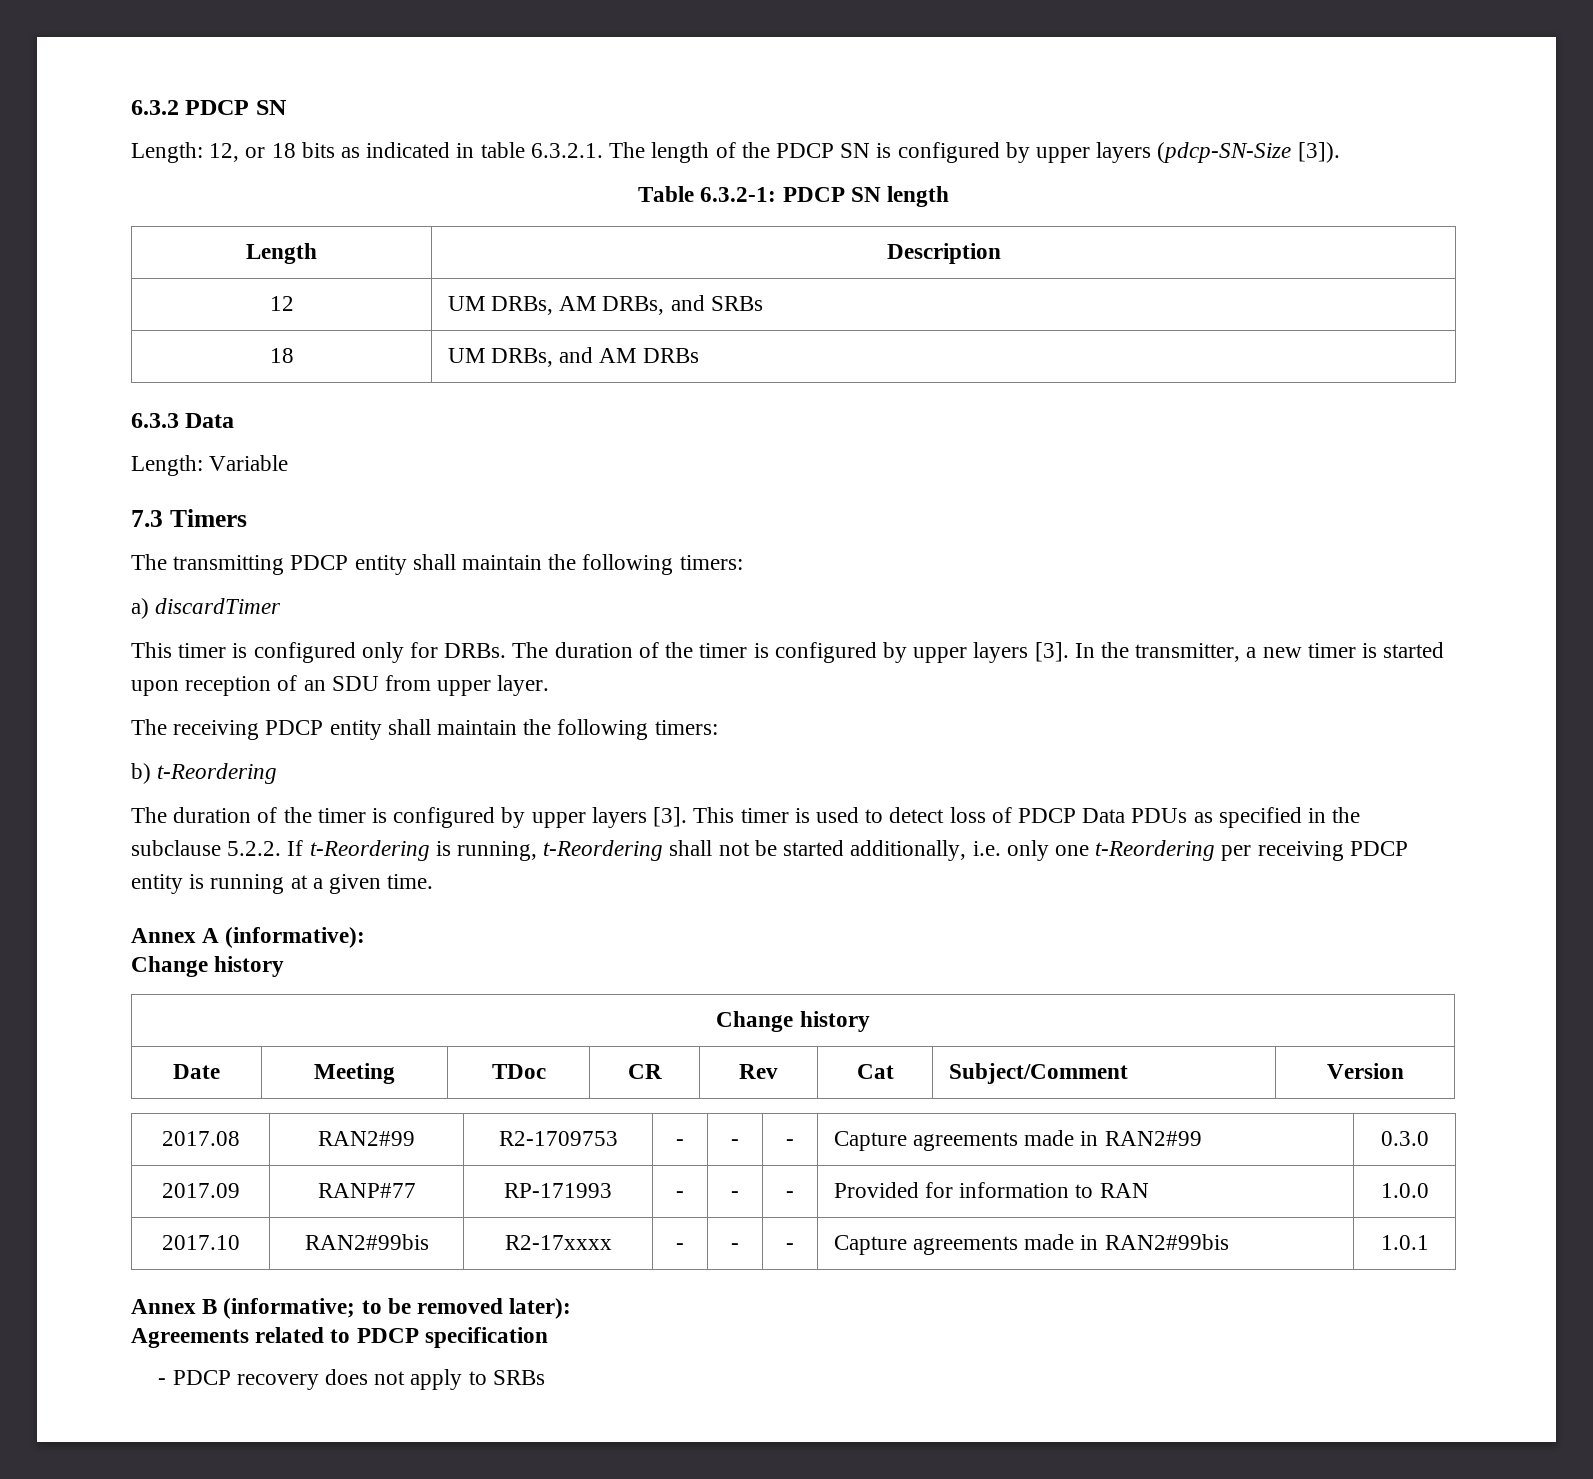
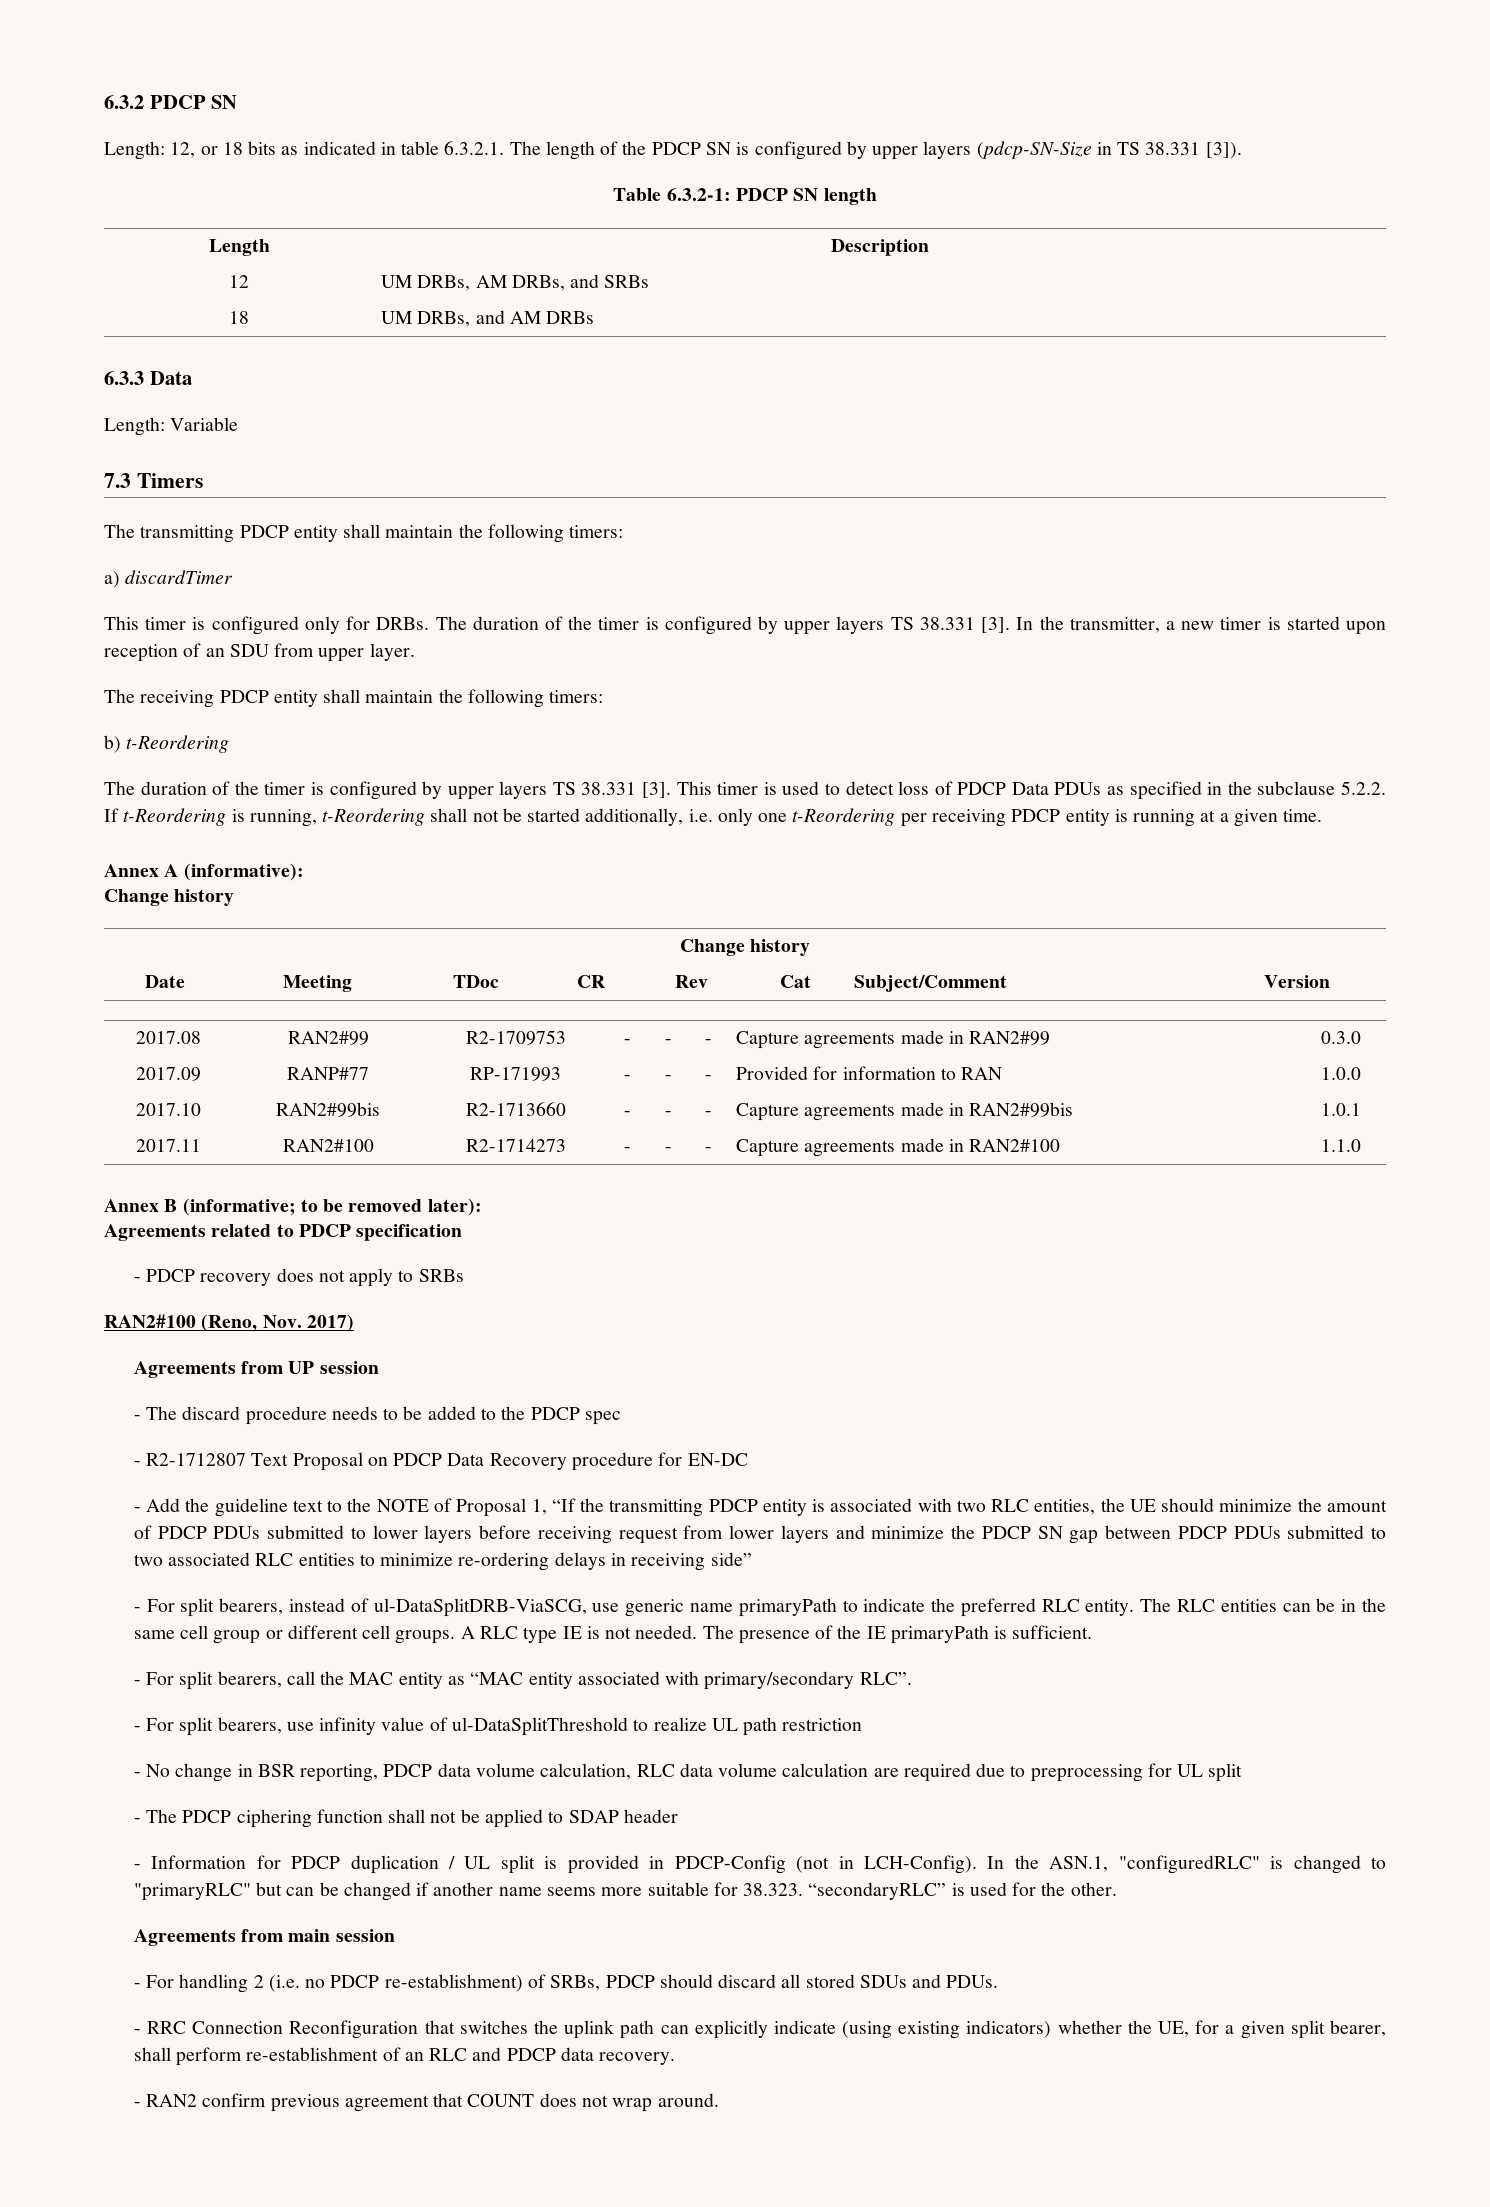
- Length: 12, or 18 bits as indicated in table 6.3.2.1. The length of the PDCP SN is configured by upper layers (pdcp-SN-Size [3]).
+ Length: 12, or 18 bits as indicated in table 6.3.2.1. The length of the PDCP SN is configured by upper layers (pdcp-SN-Size in TS 38.331 [3]).
- This timer is configured only for DRBs. The duration of the timer is configured by upper layers [3].
+ This timer is configured only for DRBs. The duration of the timer is configured by upper layers TS 38.331 [3].
  b) t-Reordering
- The duration of the timer is configured by upper layers [3].
+ The duration of the timer is configured by upper layers TS 38.331 [3].
- 2017.10 | RAN2#99bis | R2-17xxxx | - | - | - | Capture agreements made in RAN2#99bis | 1.0.1
+ 2017.10 | RAN2#99bis | R2-1713660 | - | - | - | Capture agreements made in RAN2#99bis | 1.0.1
+ 2017.11 | RAN2#100 | R2-1714273 | - | - | - | Capture agreements made in RAN2#100 | 1.1.0
+ RAN2#100 (Reno, Nov. 2017)
+ Agreements from UP session
+ - The discard procedure needs to be added to the PDCP spec
+ - R2-1712807 Text Proposal on PDCP Data Recovery procedure for EN-DC
+ - Add the guideline text to the NOTE of Proposal 1, “If the transmitting PDCP entity is associated with two RLC entities, the UE should minimize the amount of PDCP PDUs submitted to lower layers before receiving request from lower layers and minimize the PDCP SN gap between PDCP PDUs submitted to two associated RLC entities to minimize re-ordering delays in receiving side”
+ - For split bearers, instead of ul-DataSplitDRB-ViaSCG, use generic name primaryPath to indicate the preferred RLC entity. The RLC entities can be in the same cell group or different cell groups. A RLC type IE is not needed. The presence of the IE primaryPath is sufficient.
+ - For split bearers, call the MAC entity as “MAC entity associated with primary/secondary RLC”.
+ - For split bearers, use infinity value of ul-DataSplitThreshold to realize UL path restriction
+ - No change in BSR reporting, PDCP data volume calculation, RLC data volume calculation are required due to preprocessing for UL split
+ - The PDCP ciphering function shall not be applied to SDAP header
+ - Information for PDCP duplication / UL split is provided in PDCP-Config (not in LCH-Config). In the ASN.1, "configuredRLC" is changed to "primaryRLC" but can be changed if another name seems more suitable for 38.323. “secondaryRLC” is used for the other.
+ Agreements from main session
+ - For handling 2 (i.e. no PDCP re-establishment) of SRBs, PDCP should discard all stored SDUs and PDUs.
+ - RRC Connection Reconfiguration that switches the uplink path can explicitly indicate (using existing indicators) whether the UE, for a given split bearer, shall perform re-establishment of an RLC and PDCP data recovery.
+ - RAN2 confirm previous agreement that COUNT does not wrap around.

